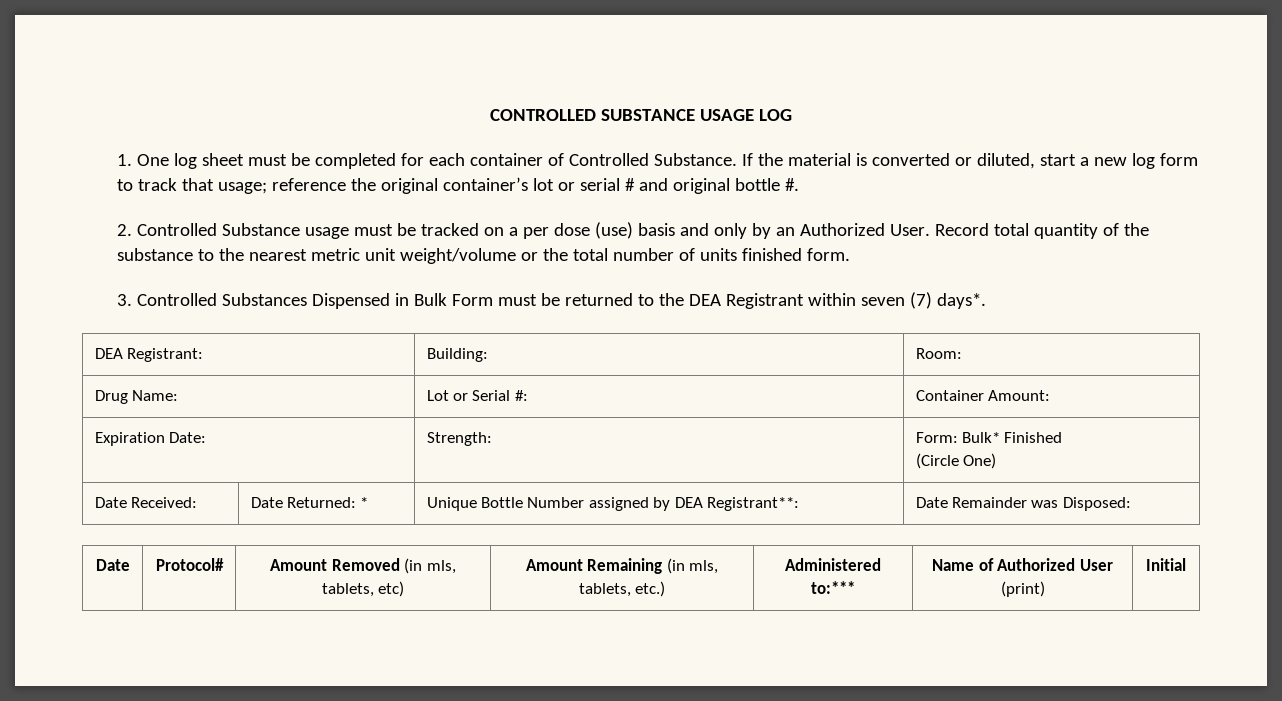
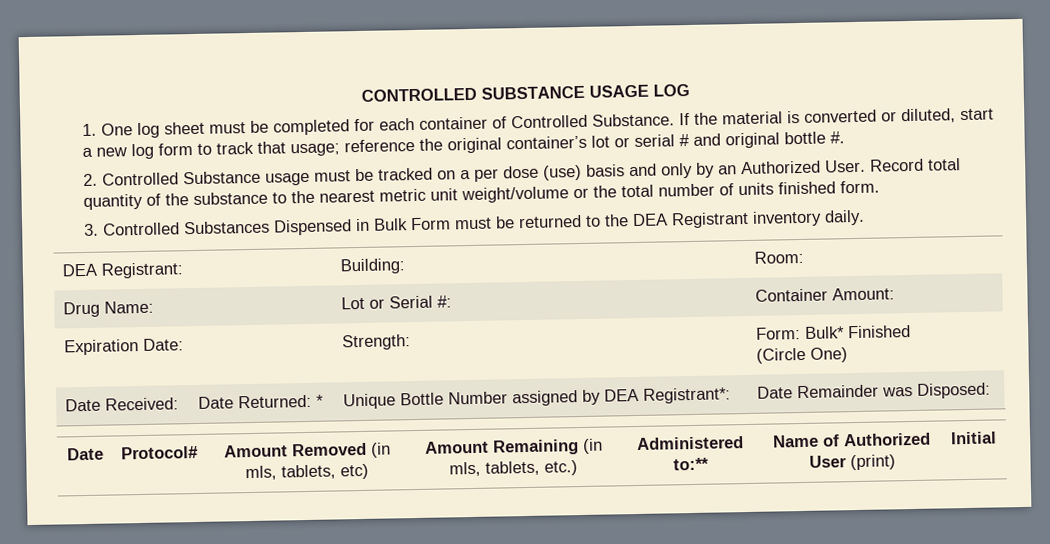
- 3. Controlled Substances Dispensed in Bulk Form must be returned to the DEA Registrant within seven (7) days*.
+ 3. Controlled Substances Dispensed in Bulk Form must be returned to the DEA Registrant inventory daily.
- Date Received: | Date Returned: * | Unique Bottle Number assigned by DEA Registrant**: | Date Remainder was Disposed:
+ Date Received: | Date Returned: * | Unique Bottle Number assigned by DEA Registrant*: | Date Remainder was Disposed:
- Date | Protocol# | Amount Removed (in mls, tablets, etc) | Amount Remaining (in mls, tablets, etc.) | Administered to:*** | Name of Authorized User (print) | Initial
+ Date | Protocol# | Amount Removed (in mls, tablets, etc) | Amount Remaining (in mls, tablets, etc.) | Administered to:** | Name of Authorized User (print) | Initial

